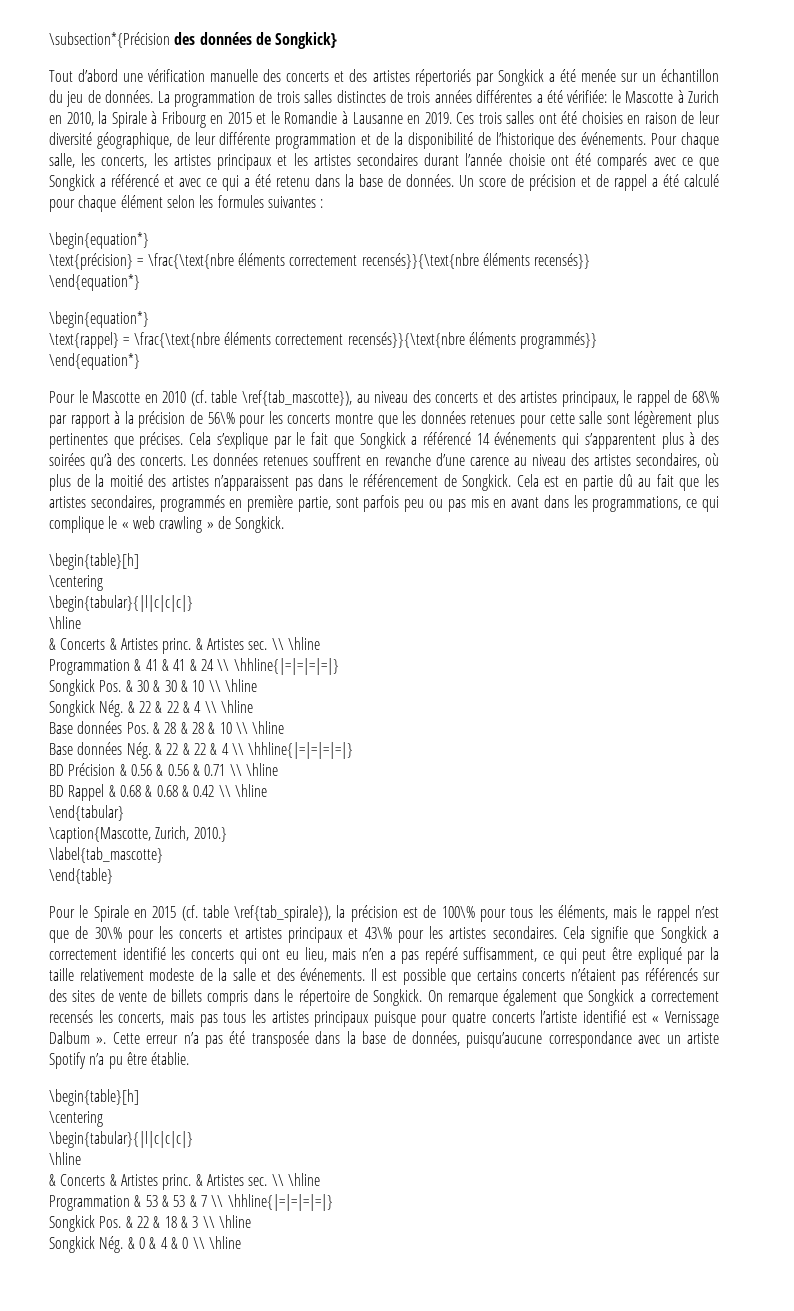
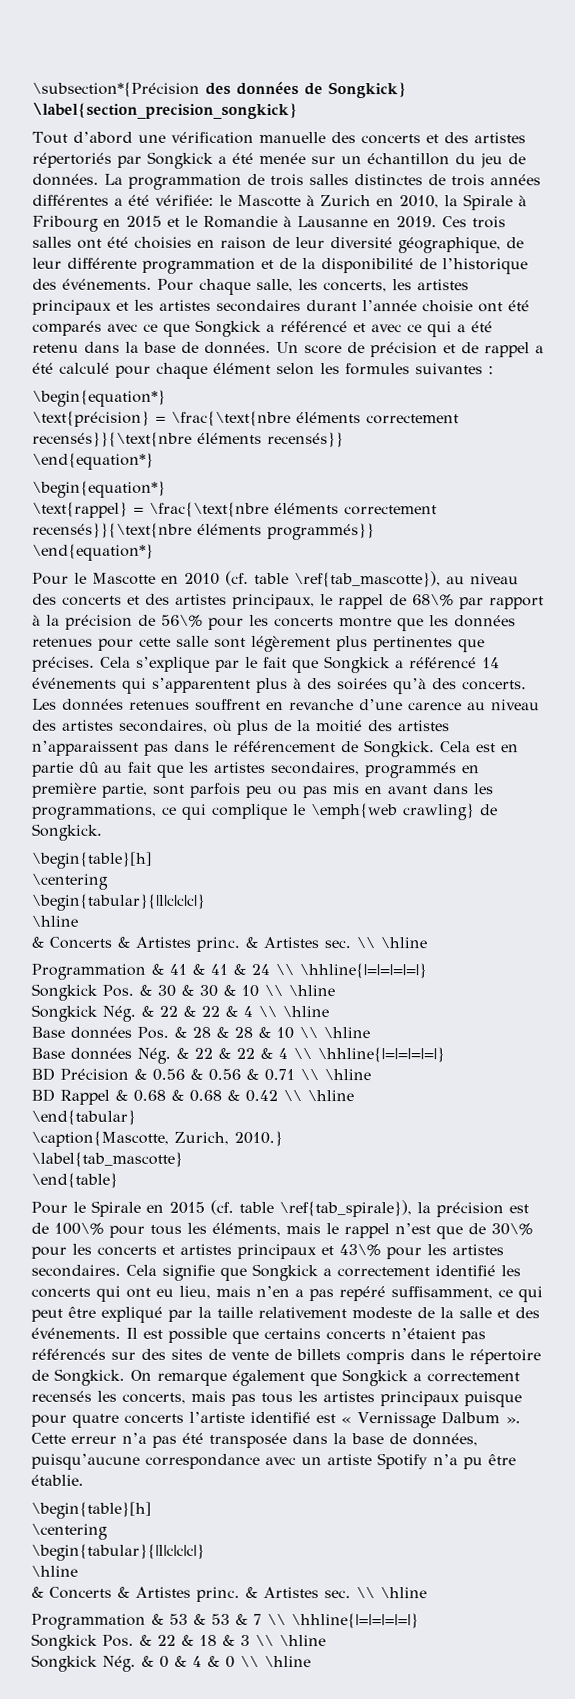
- \subsection*{Précision des données de Songkick}
+ \subsection*{Précision des données de Songkick} \label{section_precision_songkick}
- Cela est en partie dû au fait que les artistes secondaires, programmés en première partie, sont parfois peu ou pas mis en avant dans les programmations, ce qui complique le « web crawling » de Songkick.
+ Cela est en partie dû au fait que les artistes secondaires, programmés en première partie, sont parfois peu ou pas mis en avant dans les programmations, ce qui complique le \emph{web crawling} de Songkick.

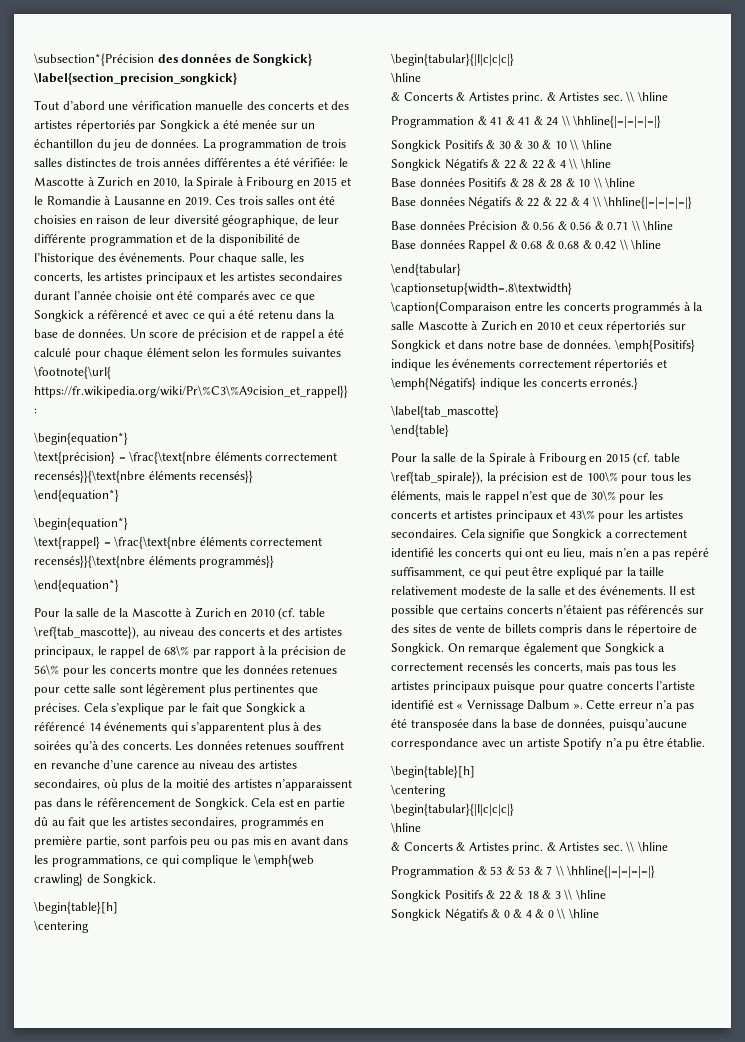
- Un score de précision et de rappel a été calculé pour chaque élément selon les formules suivantes :
+ Un score de précision et de rappel a été calculé pour chaque élément selon les formules suivantes \footnote{\url{ https://fr.wikipedia.org/wiki/Pr\%C3\%A9cision_et_rappel}} :
- Pour le Mascotte en 2010 (cf. table \ref{tab_mascotte}), au niveau des concerts et des artistes principaux, le rappel de 68\% par rapport à la précision de 56\% pour les concerts montre que les données retenues pour cette salle sont légèrement plus pertinentes que précises.
+ Pour la salle de la Mascotte à Zurich en 2010 (cf. table \ref{tab_mascotte}), au niveau des concerts et des artistes principaux, le rappel de 68\% par rapport à la précision de 56\% pour les concerts montre que les données retenues pour cette salle sont légèrement plus pertinentes que précises.
- Songkick Pos. & 30 & 30 & 10 \\ \hline
+ Songkick Positifs & 30 & 30 & 10 \\ \hline
- Songkick Nég. & 22 & 22 & 4 \\ \hline
+ Songkick Négatifs & 22 & 22 & 4 \\ \hline
- Base données Pos. & 28 & 28 & 10 \\ \hline
+ Base données Positifs & 28 & 28 & 10 \\ \hline
- Base données Nég. & 22 & 22 & 4 \\ \hhline{|=|=|=|=|}
+ Base données Négatifs & 22 & 22 & 4 \\ \hhline{|=|=|=|=|}
- BD Précision & 0.56 & 0.56 & 0.71 \\ \hline
+ Base données Précision & 0.56 & 0.56 & 0.71 \\ \hline
- BD Rappel & 0.68 & 0.68 & 0.42 \\ \hline
+ Base données Rappel & 0.68 & 0.68 & 0.42 \\ \hline
- \caption{Mascotte, Zurich, 2010.}
+ \captionsetup{width=.8\textwidth}
+ \caption{Comparaison entre les concerts programmés à la salle Mascotte à Zurich en 2010 et ceux répertoriés sur Songkick et dans notre base de données. \emph{Positifs} indique les événements correctement répertoriés et \emph{Négatifs} indique les concerts erronés.}
  \label{tab_mascotte}
  \end{table}
- Pour le Spirale en 2015 (cf. table \ref{tab_spirale}), la précision est de 100\% pour tous les éléments, mais le rappel n’est que de 30\% pour les concerts et artistes principaux et 43\% pour les artistes secondaires.
+ Pour la salle de la Spirale à Fribourg en 2015 (cf. table \ref{tab_spirale}), la précision est de 100\% pour tous les éléments, mais le rappel n’est que de 30\% pour les concerts et artistes principaux et 43\% pour les artistes secondaires.
- Songkick Pos. & 22 & 18 & 3 \\ \hline
+ Songkick Positifs & 22 & 18 & 3 \\ \hline
- Songkick Nég. & 0 & 4 & 0 \\ \hline
+ Songkick Négatifs & 0 & 4 & 0 \\ \hline

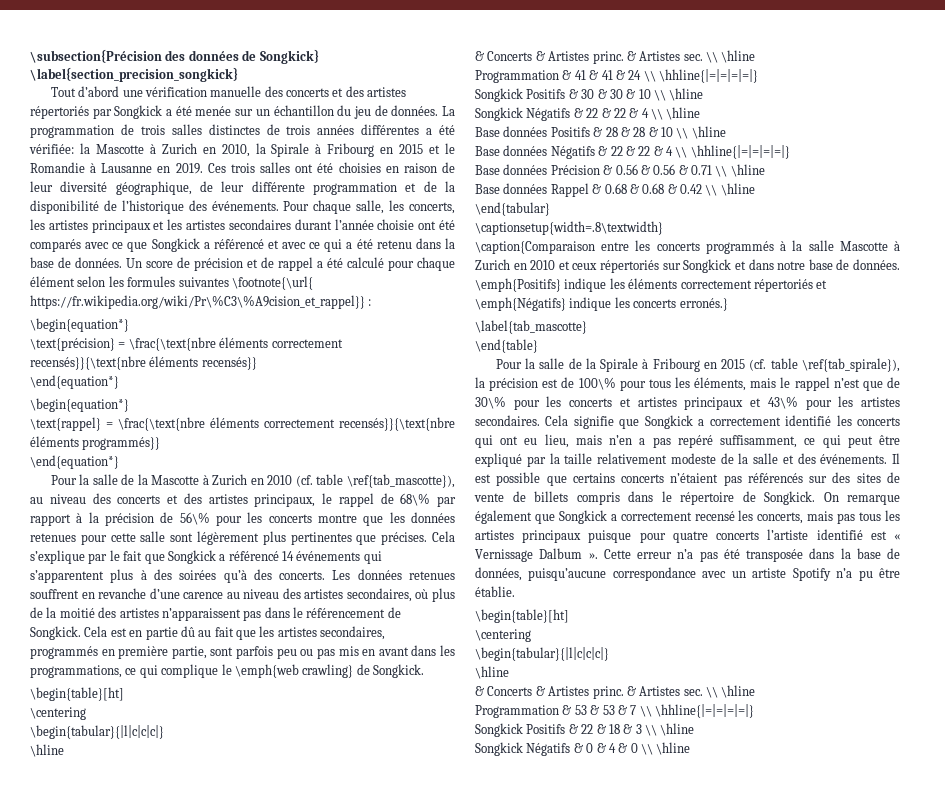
- \subsection*{Précision des données de Songkick} \label{section_precision_songkick}
+ \subsection{Précision des données de Songkick} \label{section_precision_songkick}
- La programmation de trois salles distinctes de trois années différentes a été vérifiée: le Mascotte à Zurich en 2010, la Spirale à Fribourg en 2015 et le Romandie à Lausanne en 2019.
+ La programmation de trois salles distinctes de trois années différentes a été vérifiée: la Mascotte à Zurich en 2010, la Spirale à Fribourg en 2015 et le Romandie à Lausanne en 2019.
  Cela est en partie dû au fait que les artistes secondaires, programmés en première partie, sont parfois peu ou pas mis en avant dans les programmations, ce qui complique le \emph{web crawling} de Songkick.
- \begin{table}[h]
+ \begin{table}[ht]
- \emph{Positifs} indique les événements correctement répertoriés et \emph{Négatifs} indique les concerts erronés.}
+ \emph{Positifs} indique les éléments correctement répertoriés et \emph{Négatifs} indique les concerts erronés.}
- On remarque également que Songkick a correctement recensés les concerts, mais pas tous les artistes principaux puisque pour quatre concerts l’artiste identifié est « Vernissage Dalbum ».
+ On remarque également que Songkick a correctement recensé les concerts, mais pas tous les artistes principaux puisque pour quatre concerts l’artiste identifié est « Vernissage Dalbum ».
  Cette erreur n’a pas été transposée dans la base de données, puisqu’aucune correspondance avec un artiste Spotify n’a pu être établie.
- \begin{table}[h]
+ \begin{table}[ht]

